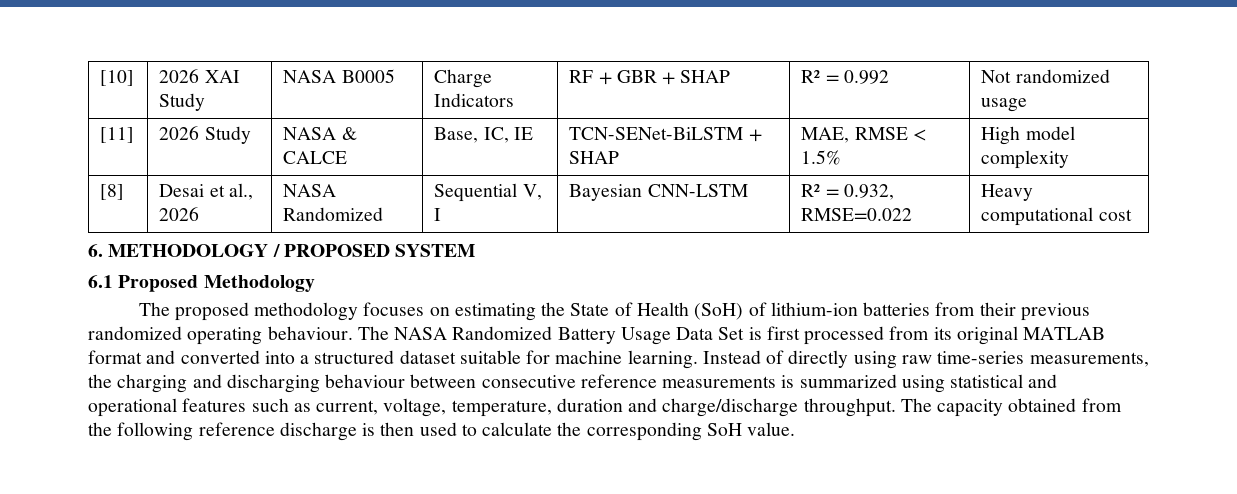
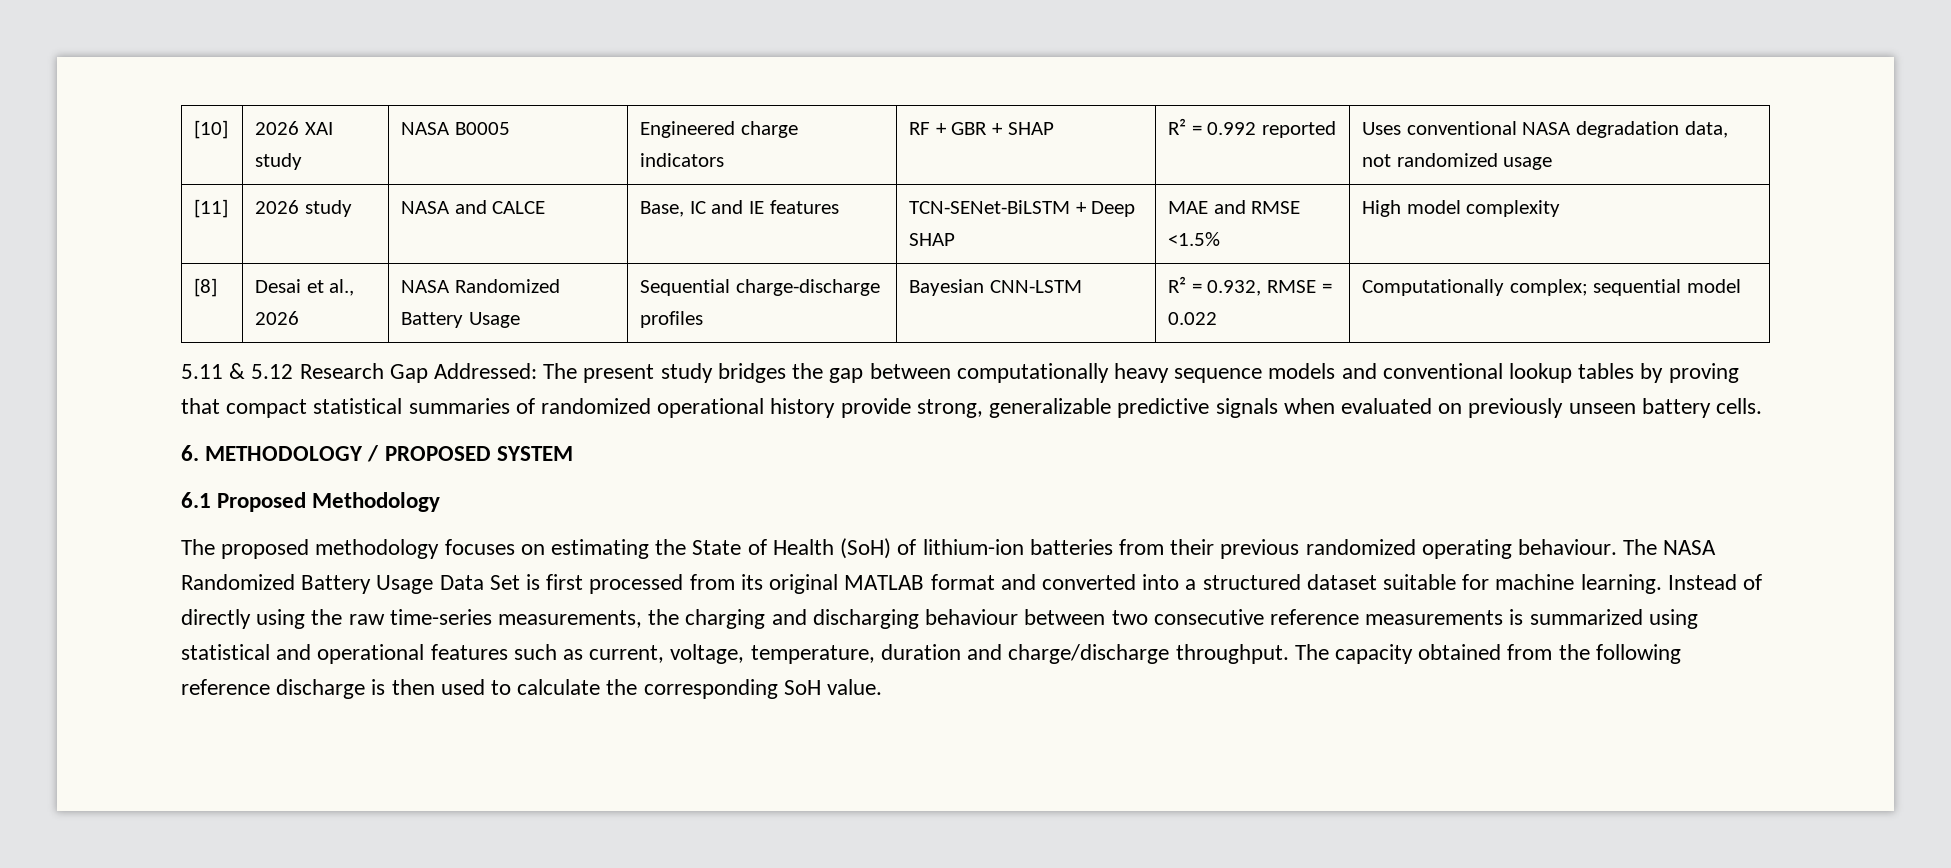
- [10] | 2026 XAI Study | NASA B0005 | Charge Indicators | RF + GBR + SHAP | R² = 0.992 | Not randomized usage
+ [10] | 2026 XAI study | NASA B0005 | Engineered charge indicators | RF + GBR + SHAP | R² = 0.992 reported | Uses conventional NASA degradation data, not randomized usage
- [11] | 2026 Study | NASA & CALCE | Base, IC, IE | TCN-SENet-BiLSTM + SHAP | MAE, RMSE < 1.5% | High model complexity
+ [11] | 2026 study | NASA and CALCE | Base, IC and IE features | TCN-SENet-BiLSTM + Deep SHAP | MAE and RMSE <1.5% | High model complexity
- [8] | Desai et al., 2026 | NASA Randomized | Sequential V, I | Bayesian CNN-LSTM | R² = 0.932, RMSE=0.022 | Heavy computational cost
+ [8] | Desai et al., 2026 | NASA Randomized Battery Usage | Sequential charge-discharge profiles | Bayesian CNN-LSTM | R² = 0.932, RMSE = 0.022 | Computationally complex; sequential model
+ 5.11 & 5.12 Research Gap Addressed: The present study bridges the gap between computationally heavy sequence models and conventional lookup tables by proving that compact statistical summaries of randomized operational history provide strong, generalizable predictive signals when evaluated on previously unseen battery cells.
- Instead of directly using raw time-series measurements, the charging and discharging behaviour between consecutive reference measurements is summarized using statistical and operational features such as current, voltage, temperature, duration and charge/discharge throughput.
+ Instead of directly using the raw time-series measurements, the charging and discharging behaviour between two consecutive reference measurements is summarized using statistical and operational features such as current, voltage, temperature, duration and charge/discharge throughput.

